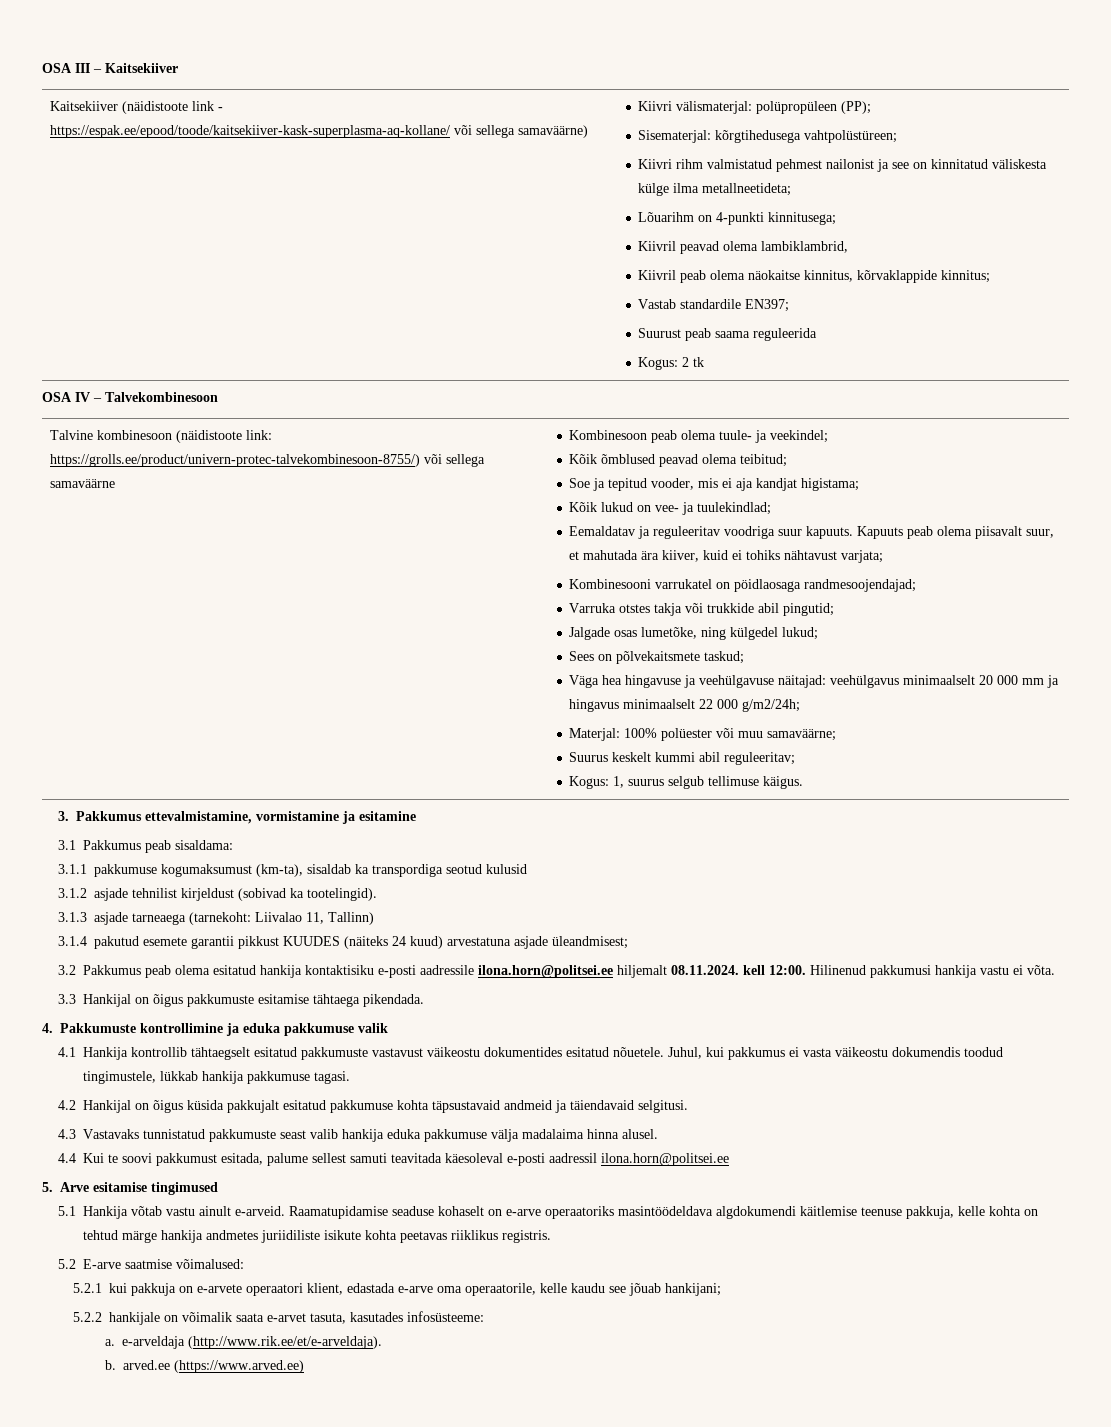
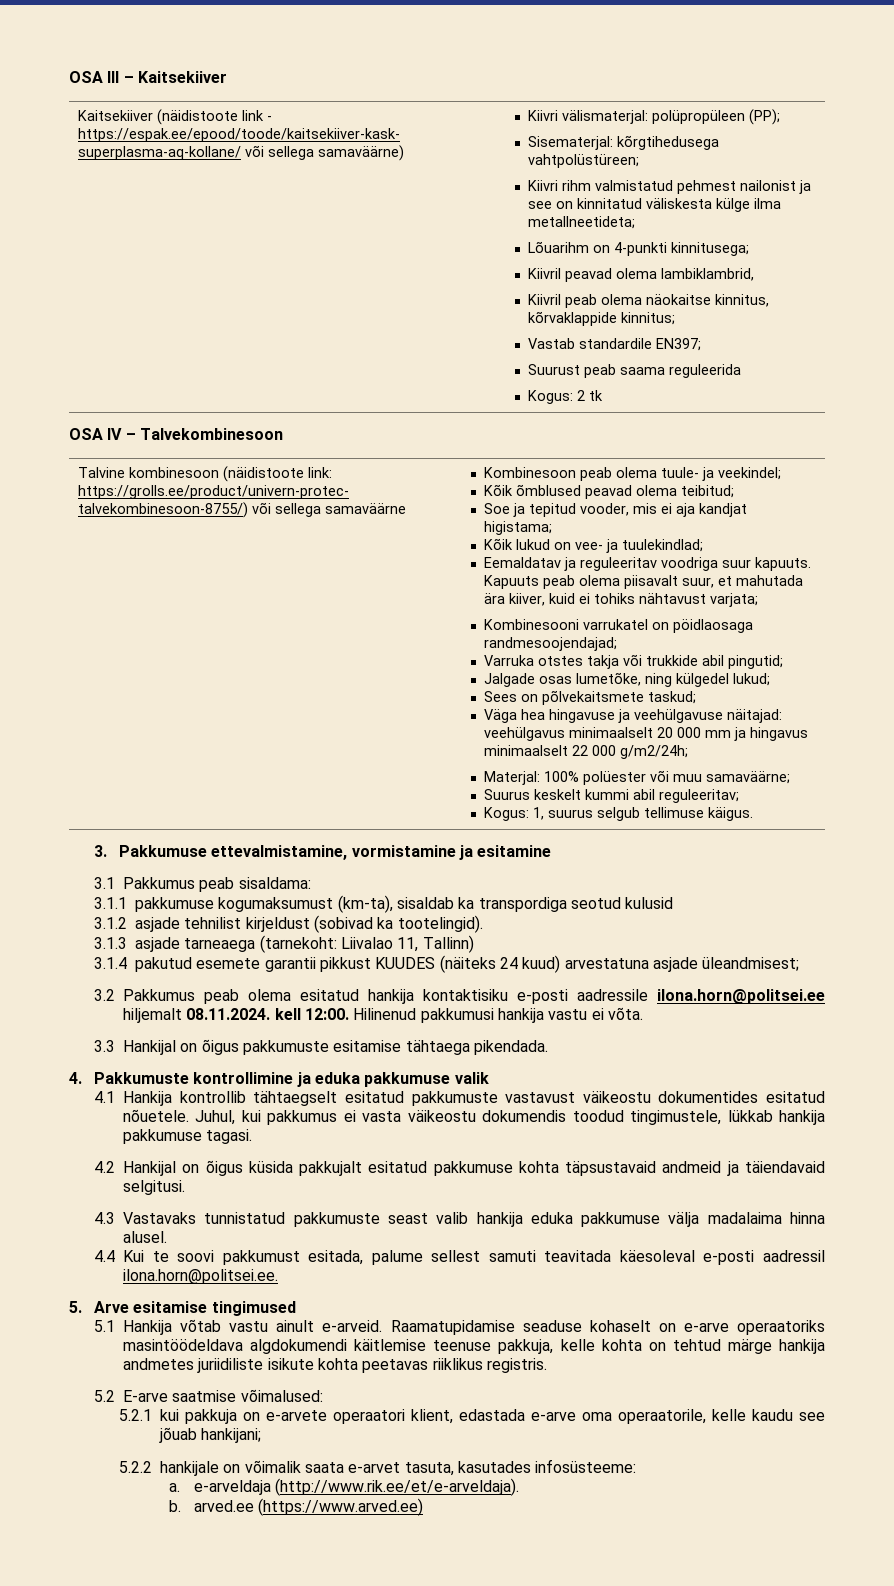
- 3. Pakkumus ettevalmistamine, vormistamine ja esitamine
+ 3. Pakkumuse ettevalmistamine, vormistamine ja esitamine
- 4.4 Kui te soovi pakkumust esitada, palume sellest samuti teavitada käesoleval e-posti aadressil ilona.horn@politsei.ee
+ 4.4 Kui te soovi pakkumust esitada, palume sellest samuti teavitada käesoleval e-posti aadressil ilona.horn@politsei.ee.

